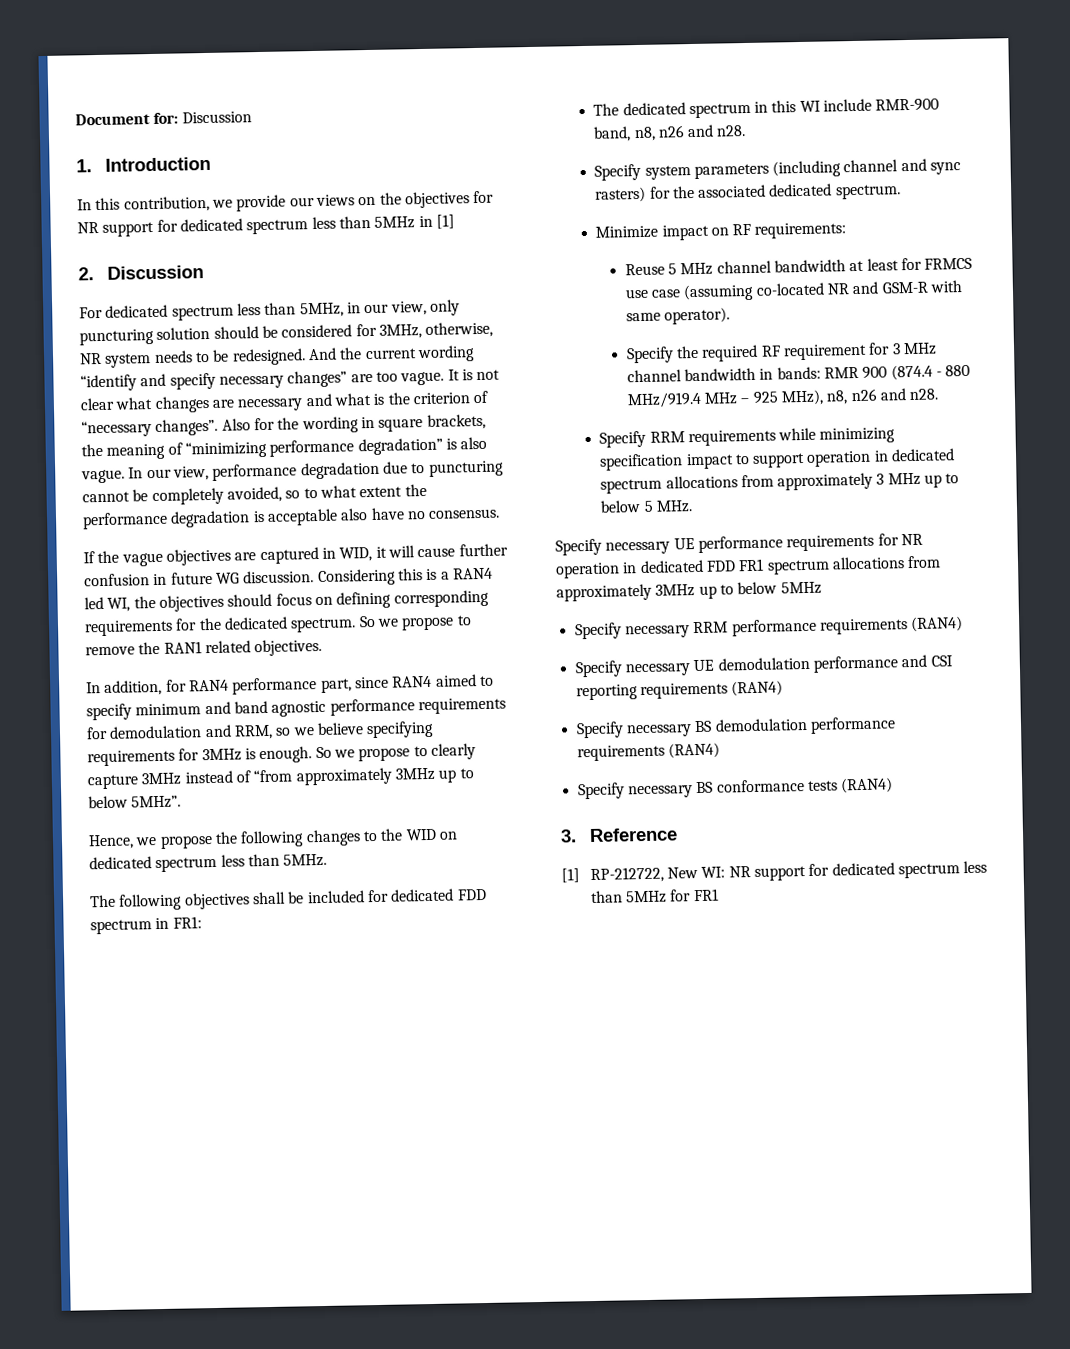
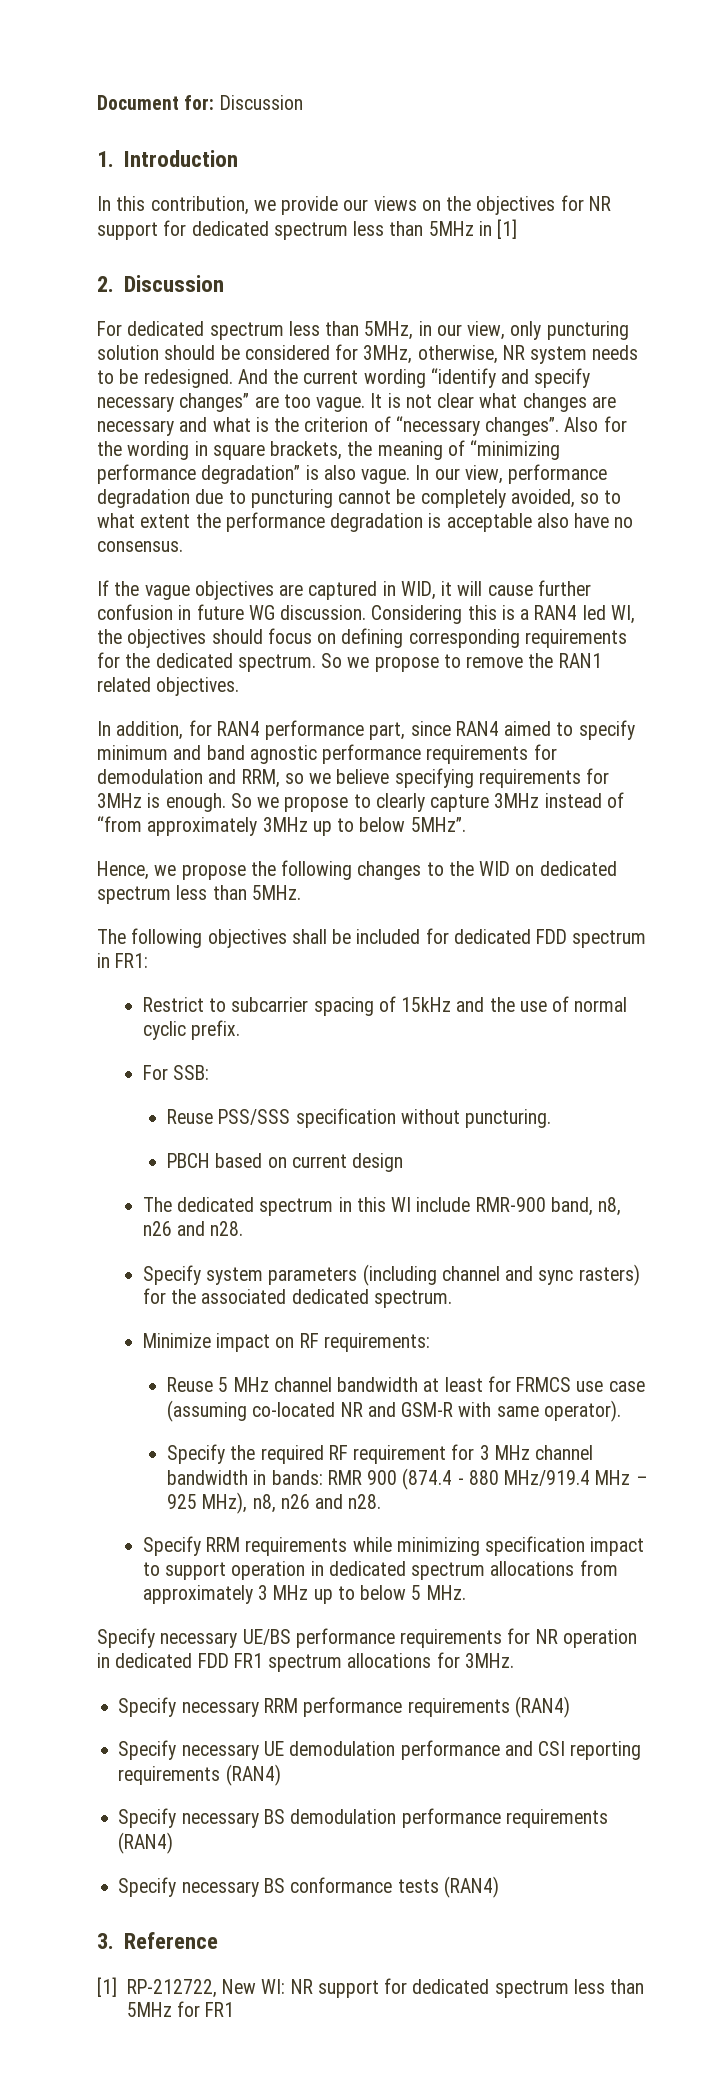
+ Restrict to subcarrier spacing of 15kHz and the use of normal cyclic prefix.
+ For SSB:
+ Reuse PSS/SSS specification without puncturing.
+ PBCH based on current design
- Specify necessary UE performance requirements for NR operation in dedicated FDD FR1 spectrum allocations from approximately 3MHz up to below 5MHz
+ Specify necessary UE/BS performance requirements for NR operation in dedicated FDD FR1 spectrum allocations for 3MHz.

